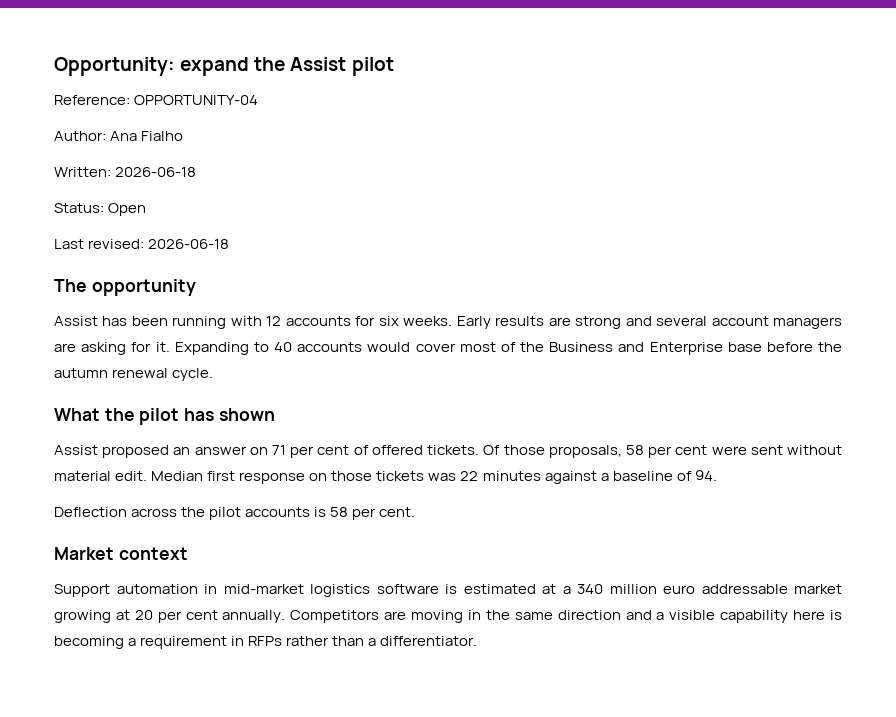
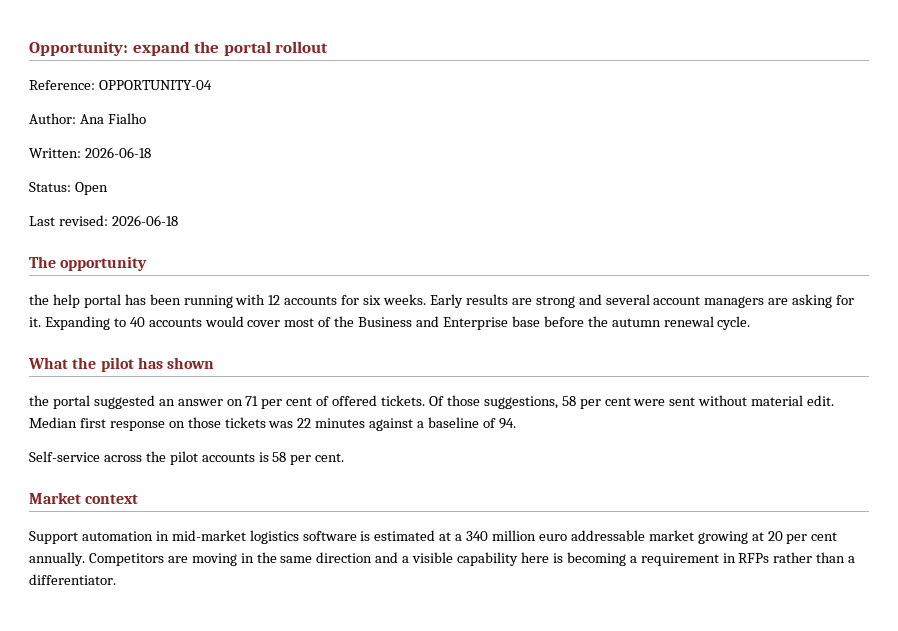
- Opportunity: expand the Assist pilot
+ Opportunity: expand the portal rollout
- Assist has been running with 12 accounts for six weeks.
+ the help portal has been running with 12 accounts for six weeks.
- Assist proposed an answer on 71 per cent of offered tickets.
+ the portal suggested an answer on 71 per cent of offered tickets.
- Of those proposals, 58 per cent were sent without material edit.
+ Of those suggestions, 58 per cent were sent without material edit.
- Deflection across the pilot accounts is 58 per cent.
+ Self-service across the pilot accounts is 58 per cent.

